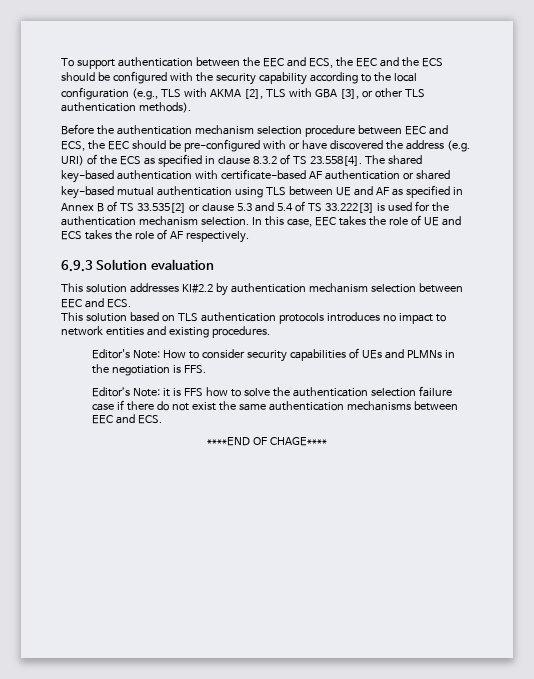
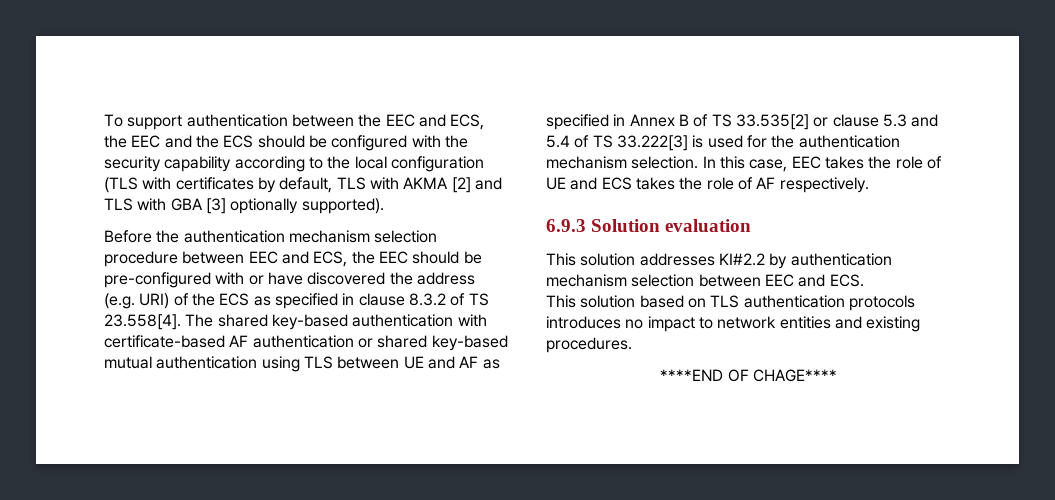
- To support authentication between the EEC and ECS, the EEC and the ECS should be configured with the security capability according to the local configuration (e.g., TLS with AKMA [2], TLS with GBA [3], or other TLS authentication methods).
+ To support authentication between the EEC and ECS, the EEC and the ECS should be configured with the security capability according to the local configuration (TLS with certificates by default, TLS with AKMA [2] and TLS with GBA [3] optionally supported).
- Editor's Note: How to consider security capabilities of UEs and PLMNs in the negotiation is FFS.
- Editor’s Note: it is FFS how to solve the authentication selection failure case if there do not exist the same authentication mechanisms between EEC and ECS.

